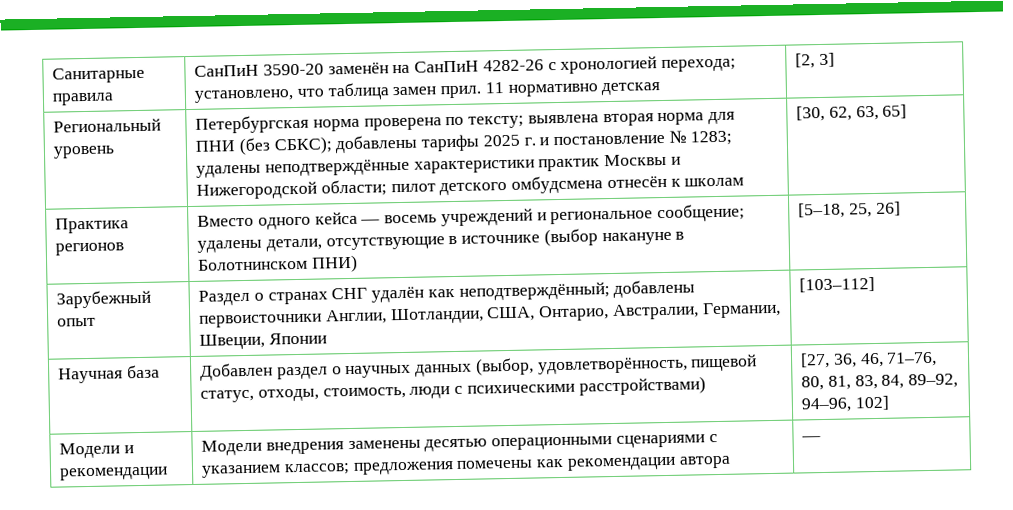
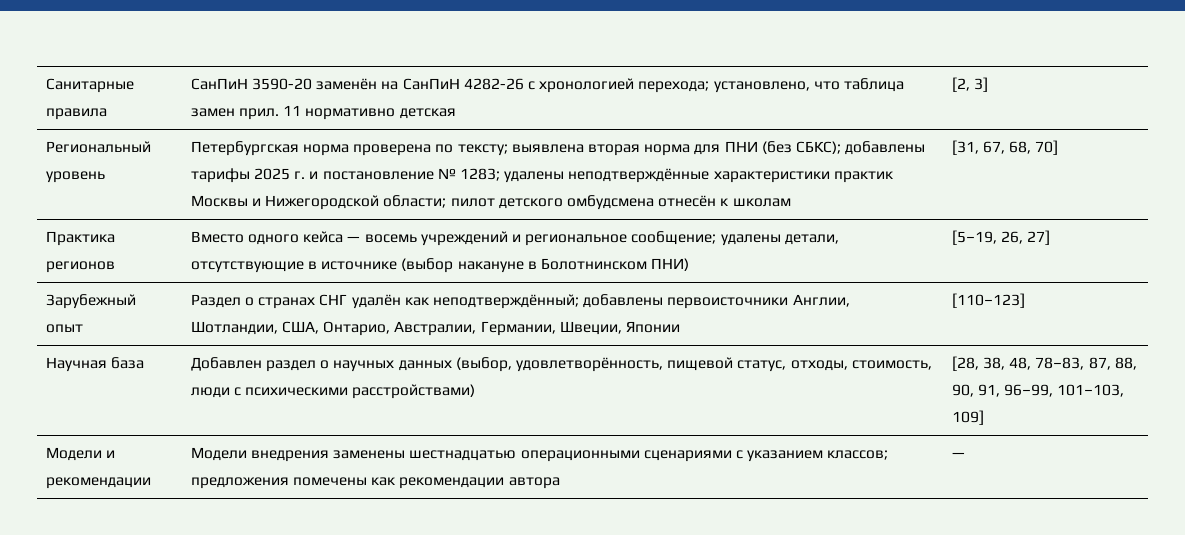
- Региональный уровень | Петербургская норма проверена по тексту; выявлена вторая норма для ПНИ (без СБКС); добавлены тарифы 2025 г. и постановление № 1283; удалены неподтверждённые характеристики практик Москвы и Нижегородской области; пилот детского омбудсмена отнесён к школам | [30, 62, 63, 65]
+ Региональный уровень | Петербургская норма проверена по тексту; выявлена вторая норма для ПНИ (без СБКС); добавлены тарифы 2025 г. и постановление № 1283; удалены неподтверждённые характеристики практик Москвы и Нижегородской области; пилот детского омбудсмена отнесён к школам | [31, 67, 68, 70]
- Практика регионов | Вместо одного кейса — восемь учреждений и региональное сообщение; удалены детали, отсутствующие в источнике (выбор накануне в Болотнинском ПНИ) | [5–18, 25, 26]
+ Практика регионов | Вместо одного кейса — восемь учреждений и региональное сообщение; удалены детали, отсутствующие в источнике (выбор накануне в Болотнинском ПНИ) | [5–19, 26, 27]
- Зарубежный опыт | Раздел о странах СНГ удалён как неподтверждённый; добавлены первоисточники Англии, Шотландии, США, Онтарио, Австралии, Германии, Швеции, Японии | [103–112]
+ Зарубежный опыт | Раздел о странах СНГ удалён как неподтверждённый; добавлены первоисточники Англии, Шотландии, США, Онтарио, Австралии, Германии, Швеции, Японии | [110–123]
- Научная база | Добавлен раздел о научных данных (выбор, удовлетворённость, пищевой статус, отходы, стоимость, люди с психическими расстройствами) | [27, 36, 46, 71–76, 80, 81, 83, 84, 89–92, 94–96, 102]
+ Научная база | Добавлен раздел о научных данных (выбор, удовлетворённость, пищевой статус, отходы, стоимость, люди с психическими расстройствами) | [28, 38, 48, 78–83, 87, 88, 90, 91, 96–99, 101–103, 109]
- Модели и рекомендации | Модели внедрения заменены десятью операционными сценариями с указанием классов; предложения помечены как рекомендации автора | —
+ Модели и рекомендации | Модели внедрения заменены шестнадцатью операционными сценариями с указанием классов; предложения помечены как рекомендации автора | —

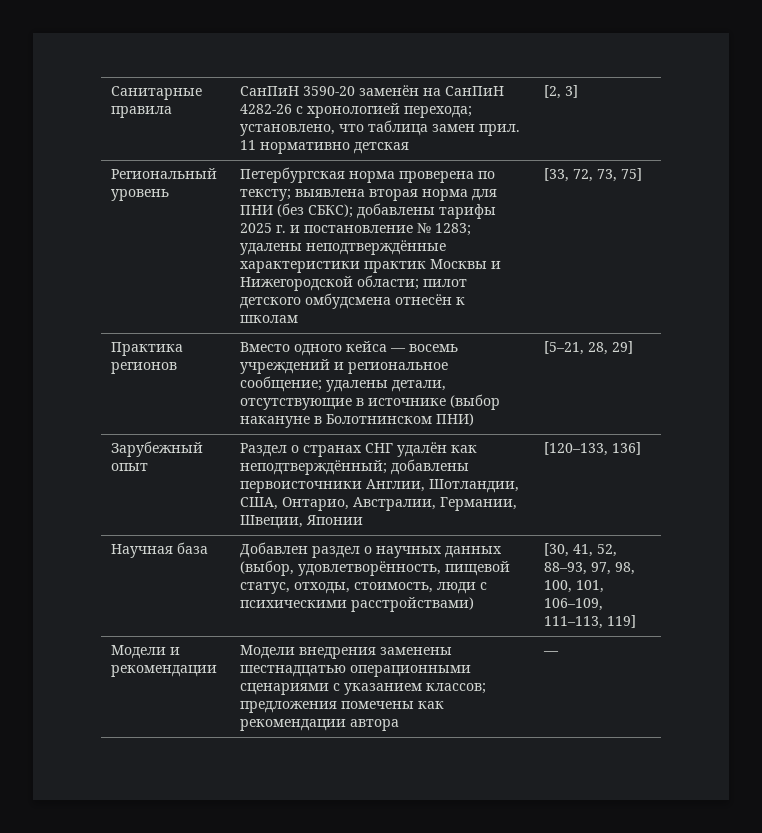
- Региональный уровень | Петербургская норма проверена по тексту; выявлена вторая норма для ПНИ (без СБКС); добавлены тарифы 2025 г. и постановление № 1283; удалены неподтверждённые характеристики практик Москвы и Нижегородской области; пилот детского омбудсмена отнесён к школам | [31, 67, 68, 70]
+ Региональный уровень | Петербургская норма проверена по тексту; выявлена вторая норма для ПНИ (без СБКС); добавлены тарифы 2025 г. и постановление № 1283; удалены неподтверждённые характеристики практик Москвы и Нижегородской области; пилот детского омбудсмена отнесён к школам | [33, 72, 73, 75]
- Практика регионов | Вместо одного кейса — восемь учреждений и региональное сообщение; удалены детали, отсутствующие в источнике (выбор накануне в Болотнинском ПНИ) | [5–19, 26, 27]
+ Практика регионов | Вместо одного кейса — восемь учреждений и региональное сообщение; удалены детали, отсутствующие в источнике (выбор накануне в Болотнинском ПНИ) | [5–21, 28, 29]
- Зарубежный опыт | Раздел о странах СНГ удалён как неподтверждённый; добавлены первоисточники Англии, Шотландии, США, Онтарио, Австралии, Германии, Швеции, Японии | [110–123]
+ Зарубежный опыт | Раздел о странах СНГ удалён как неподтверждённый; добавлены первоисточники Англии, Шотландии, США, Онтарио, Австралии, Германии, Швеции, Японии | [120–133, 136]
- Научная база | Добавлен раздел о научных данных (выбор, удовлетворённость, пищевой статус, отходы, стоимость, люди с психическими расстройствами) | [28, 38, 48, 78–83, 87, 88, 90, 91, 96–99, 101–103, 109]
+ Научная база | Добавлен раздел о научных данных (выбор, удовлетворённость, пищевой статус, отходы, стоимость, люди с психическими расстройствами) | [30, 41, 52, 88–93, 97, 98, 100, 101, 106–109, 111–113, 119]

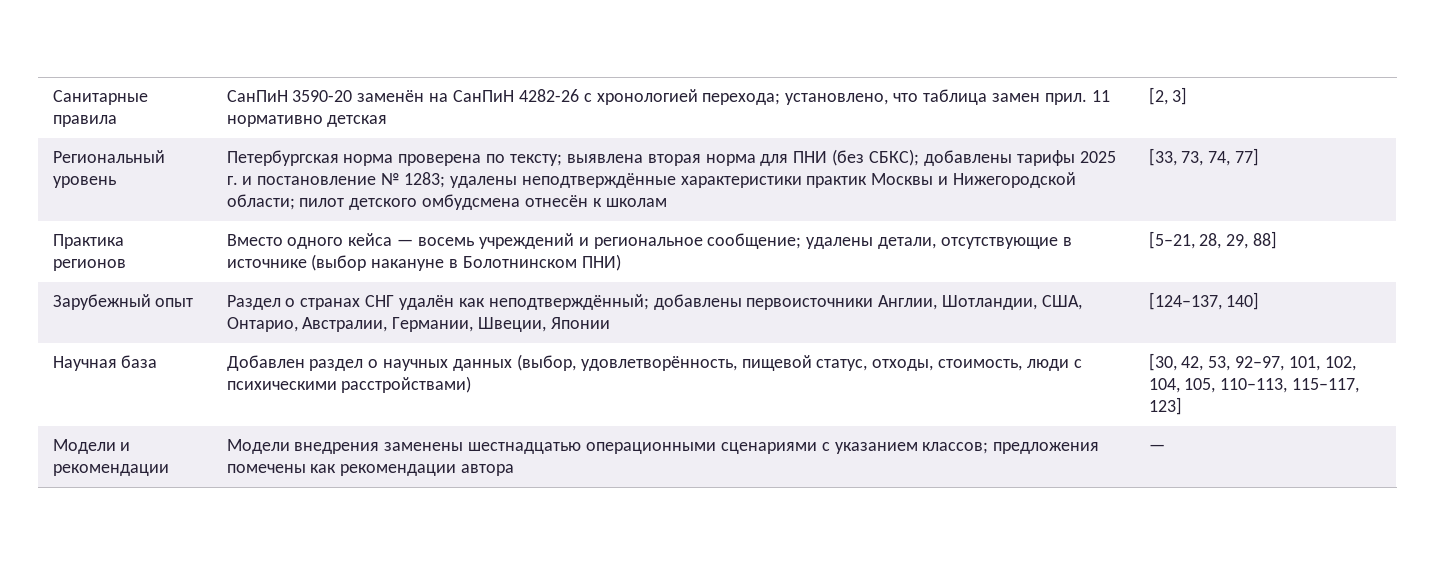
- Региональный уровень | Петербургская норма проверена по тексту; выявлена вторая норма для ПНИ (без СБКС); добавлены тарифы 2025 г. и постановление № 1283; удалены неподтверждённые характеристики практик Москвы и Нижегородской области; пилот детского омбудсмена отнесён к школам | [33, 72, 73, 75]
+ Региональный уровень | Петербургская норма проверена по тексту; выявлена вторая норма для ПНИ (без СБКС); добавлены тарифы 2025 г. и постановление № 1283; удалены неподтверждённые характеристики практик Москвы и Нижегородской области; пилот детского омбудсмена отнесён к школам | [33, 73, 74, 77]
- Практика регионов | Вместо одного кейса — восемь учреждений и региональное сообщение; удалены детали, отсутствующие в источнике (выбор накануне в Болотнинском ПНИ) | [5–21, 28, 29]
+ Практика регионов | Вместо одного кейса — восемь учреждений и региональное сообщение; удалены детали, отсутствующие в источнике (выбор накануне в Болотнинском ПНИ) | [5–21, 28, 29, 88]
- Зарубежный опыт | Раздел о странах СНГ удалён как неподтверждённый; добавлены первоисточники Англии, Шотландии, США, Онтарио, Австралии, Германии, Швеции, Японии | [120–133, 136]
+ Зарубежный опыт | Раздел о странах СНГ удалён как неподтверждённый; добавлены первоисточники Англии, Шотландии, США, Онтарио, Австралии, Германии, Швеции, Японии | [124–137, 140]
- Научная база | Добавлен раздел о научных данных (выбор, удовлетворённость, пищевой статус, отходы, стоимость, люди с психическими расстройствами) | [30, 41, 52, 88–93, 97, 98, 100, 101, 106–109, 111–113, 119]
+ Научная база | Добавлен раздел о научных данных (выбор, удовлетворённость, пищевой статус, отходы, стоимость, люди с психическими расстройствами) | [30, 42, 53, 92–97, 101, 102, 104, 105, 110–113, 115–117, 123]

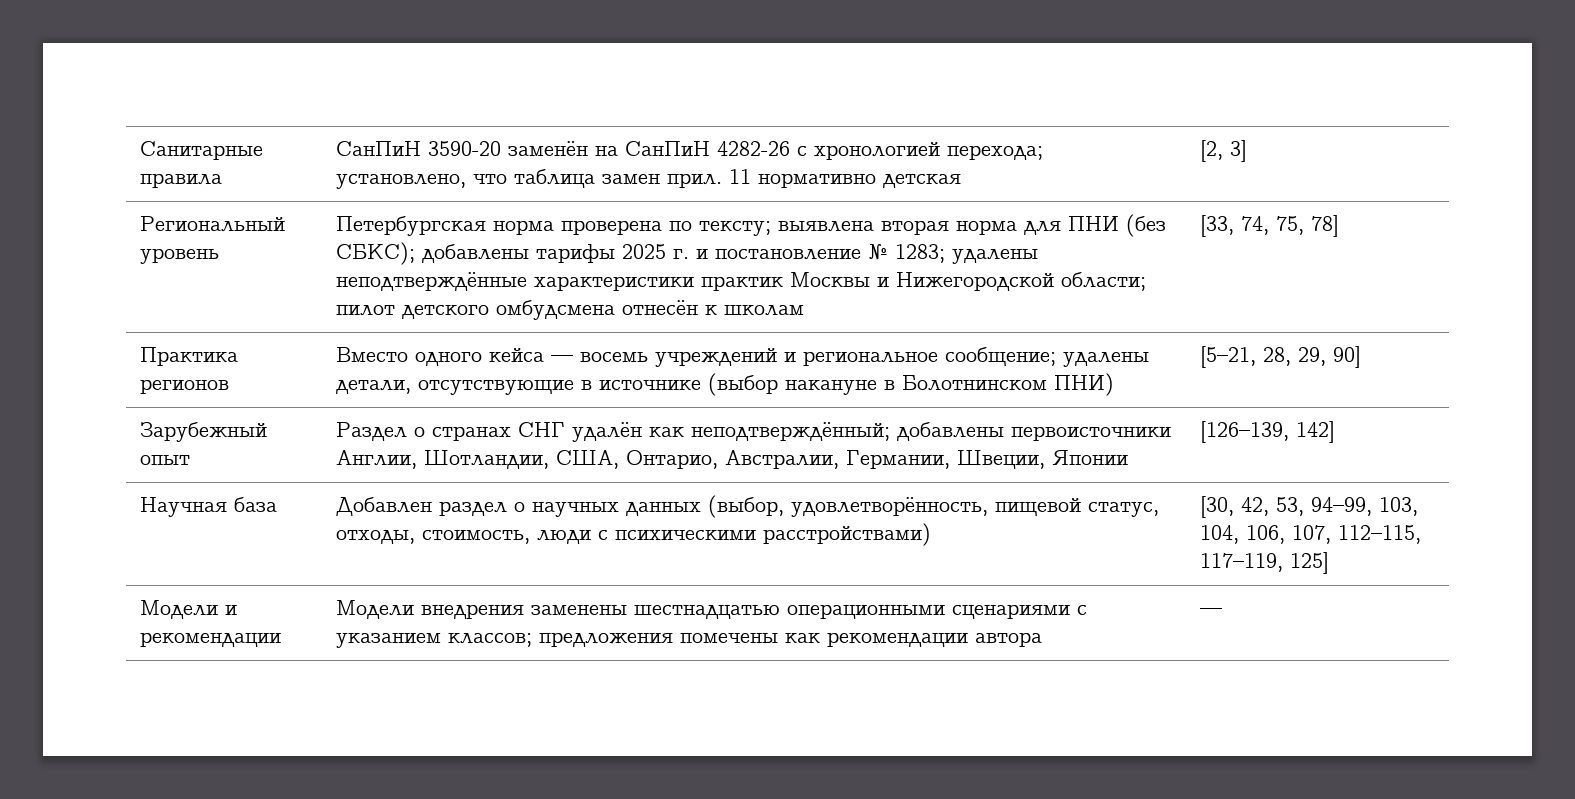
- Региональный уровень | Петербургская норма проверена по тексту; выявлена вторая норма для ПНИ (без СБКС); добавлены тарифы 2025 г. и постановление № 1283; удалены неподтверждённые характеристики практик Москвы и Нижегородской области; пилот детского омбудсмена отнесён к школам | [33, 73, 74, 77]
+ Региональный уровень | Петербургская норма проверена по тексту; выявлена вторая норма для ПНИ (без СБКС); добавлены тарифы 2025 г. и постановление № 1283; удалены неподтверждённые характеристики практик Москвы и Нижегородской области; пилот детского омбудсмена отнесён к школам | [33, 74, 75, 78]
- Практика регионов | Вместо одного кейса — восемь учреждений и региональное сообщение; удалены детали, отсутствующие в источнике (выбор накануне в Болотнинском ПНИ) | [5–21, 28, 29, 88]
+ Практика регионов | Вместо одного кейса — восемь учреждений и региональное сообщение; удалены детали, отсутствующие в источнике (выбор накануне в Болотнинском ПНИ) | [5–21, 28, 29, 90]
- Зарубежный опыт | Раздел о странах СНГ удалён как неподтверждённый; добавлены первоисточники Англии, Шотландии, США, Онтарио, Австралии, Германии, Швеции, Японии | [124–137, 140]
+ Зарубежный опыт | Раздел о странах СНГ удалён как неподтверждённый; добавлены первоисточники Англии, Шотландии, США, Онтарио, Австралии, Германии, Швеции, Японии | [126–139, 142]
- Научная база | Добавлен раздел о научных данных (выбор, удовлетворённость, пищевой статус, отходы, стоимость, люди с психическими расстройствами) | [30, 42, 53, 92–97, 101, 102, 104, 105, 110–113, 115–117, 123]
+ Научная база | Добавлен раздел о научных данных (выбор, удовлетворённость, пищевой статус, отходы, стоимость, люди с психическими расстройствами) | [30, 42, 53, 94–99, 103, 104, 106, 107, 112–115, 117–119, 125]

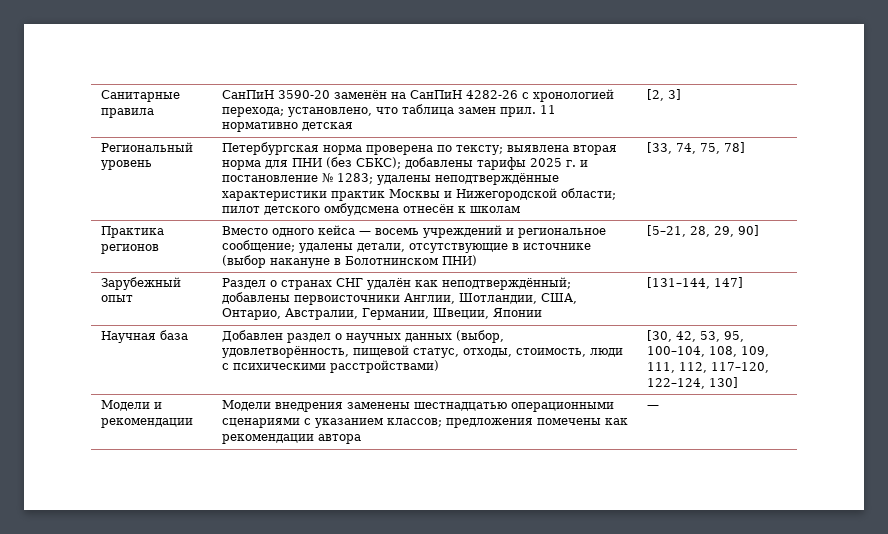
- Зарубежный опыт | Раздел о странах СНГ удалён как неподтверждённый; добавлены первоисточники Англии, Шотландии, США, Онтарио, Австралии, Германии, Швеции, Японии | [126–139, 142]
+ Зарубежный опыт | Раздел о странах СНГ удалён как неподтверждённый; добавлены первоисточники Англии, Шотландии, США, Онтарио, Австралии, Германии, Швеции, Японии | [131–144, 147]
- Научная база | Добавлен раздел о научных данных (выбор, удовлетворённость, пищевой статус, отходы, стоимость, люди с психическими расстройствами) | [30, 42, 53, 94–99, 103, 104, 106, 107, 112–115, 117–119, 125]
+ Научная база | Добавлен раздел о научных данных (выбор, удовлетворённость, пищевой статус, отходы, стоимость, люди с психическими расстройствами) | [30, 42, 53, 95, 100–104, 108, 109, 111, 112, 117–120, 122–124, 130]

